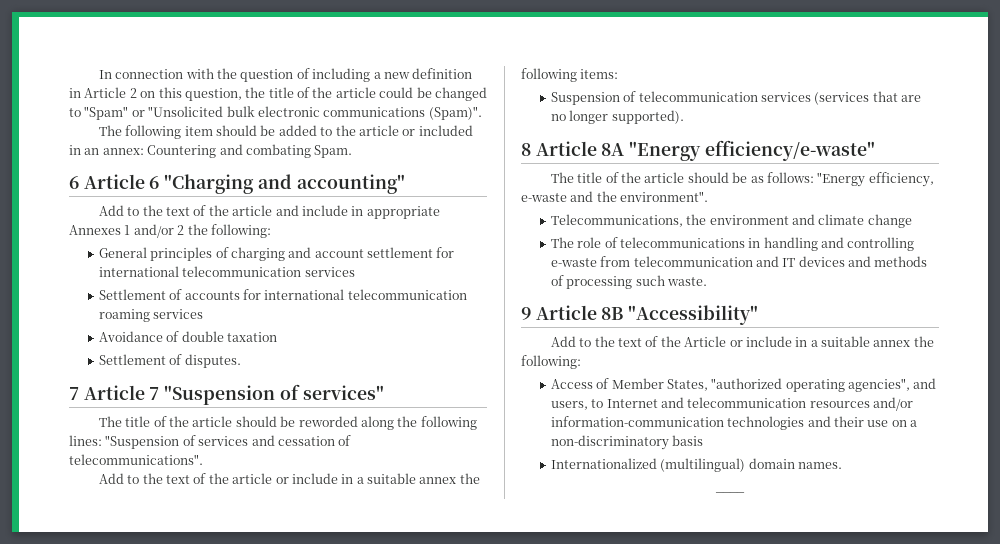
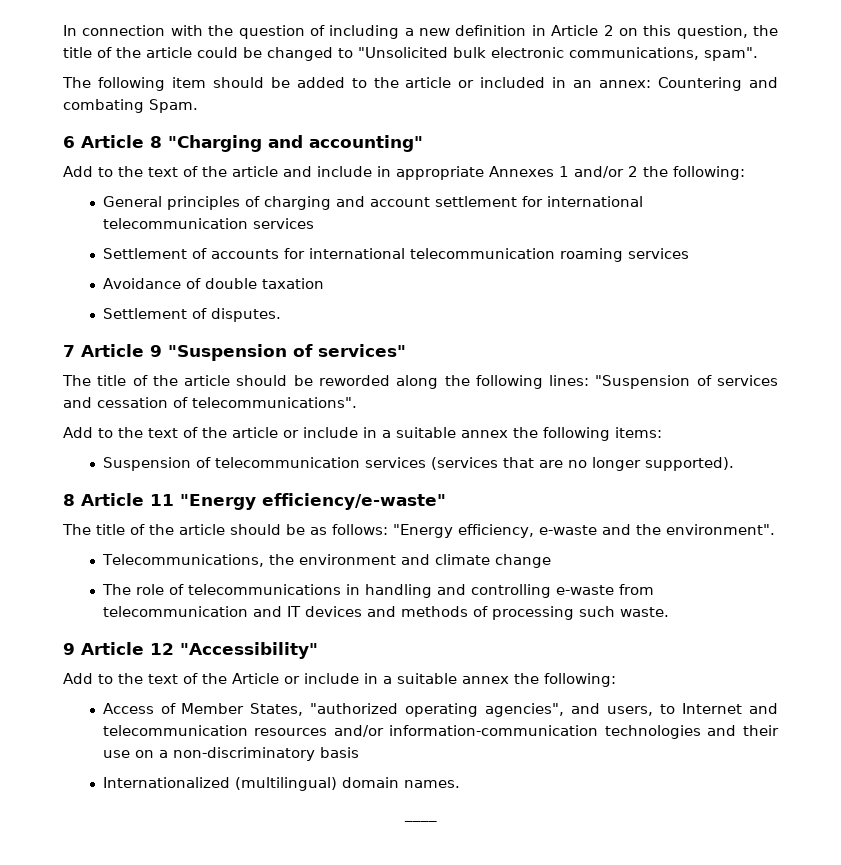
- In connection with the question of including a new definition in Article 2 on this question, the title of the article could be changed to "Spam" or "Unsolicited bulk electronic communications (Spam)".
+ In connection with the question of including a new definition in Article 2 on this question, the title of the article could be changed to "Unsolicited bulk electronic communications, spam".
- 6 Article 6 "Charging and accounting"
+ 6 Article 8 "Charging and accounting"
- 7 Article 7 "Suspension of services"
+ 7 Article 9 "Suspension of services"
- 8 Article 8А "Energy efficiency/e-waste"
+ 8 Article 11 "Energy efficiency/e-waste"
- 9 Article 8B "Accessibility"
+ 9 Article 12 "Accessibility"

